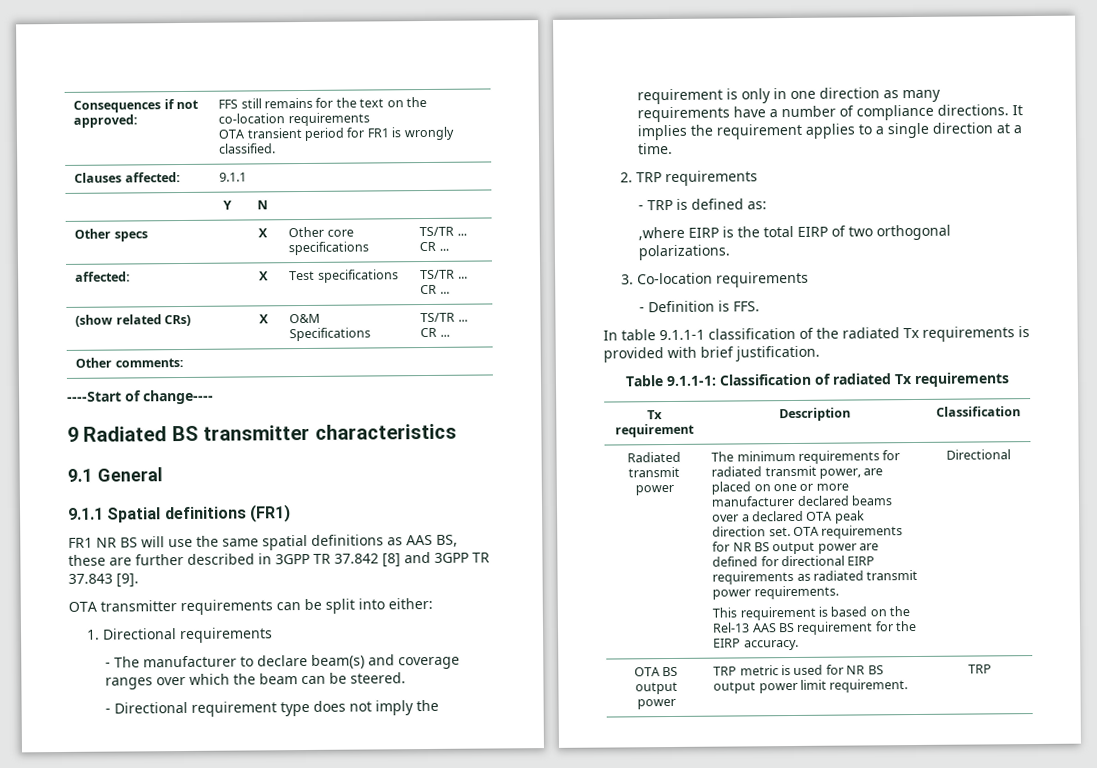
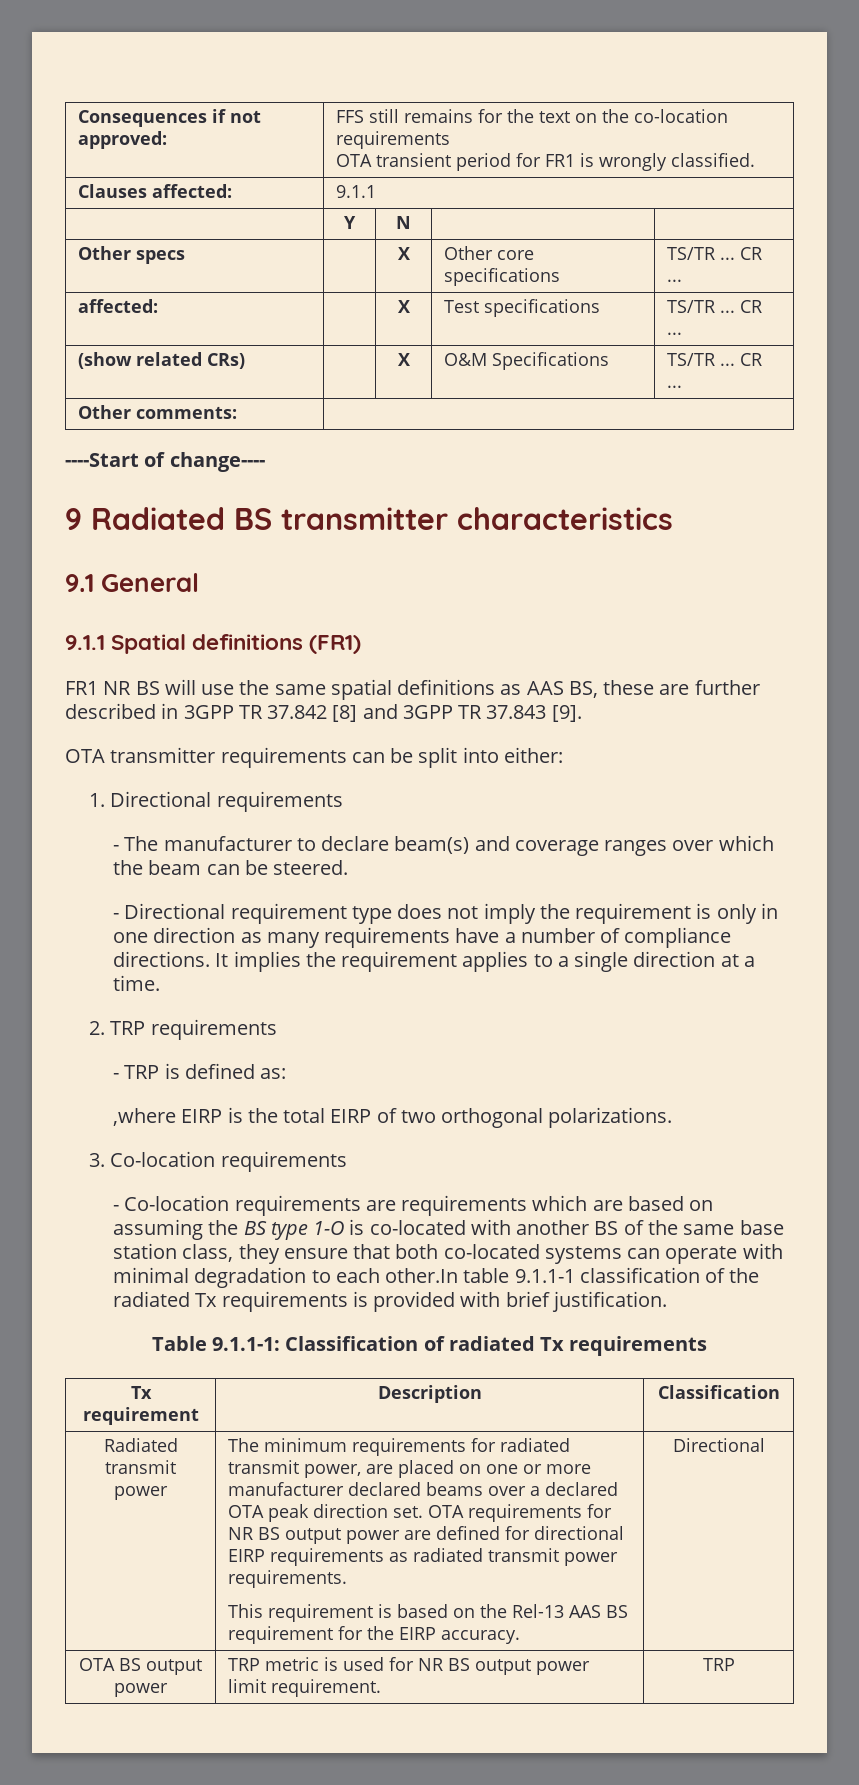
- - Definition is FFS.
- In table 9.1.1-1 classification of the radiated Tx requirements is provided with brief justification.
+ - Co-location requirements are requirements which are based on assuming the BS type 1-O is co-located with another BS of the same base station class, they ensure that both co-located systems can operate with minimal degradation to each other.In table 9.1.1-1 classification of the radiated Tx requirements is provided with brief justification.

